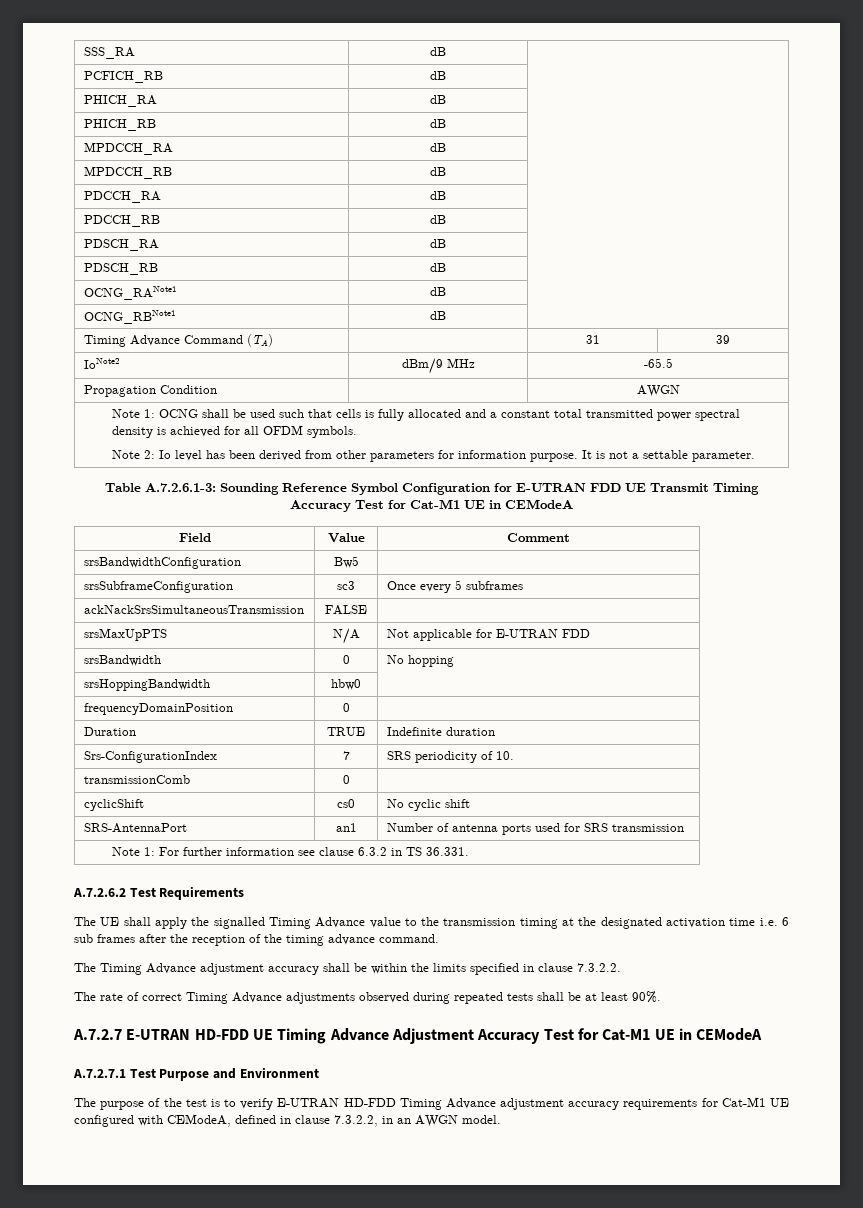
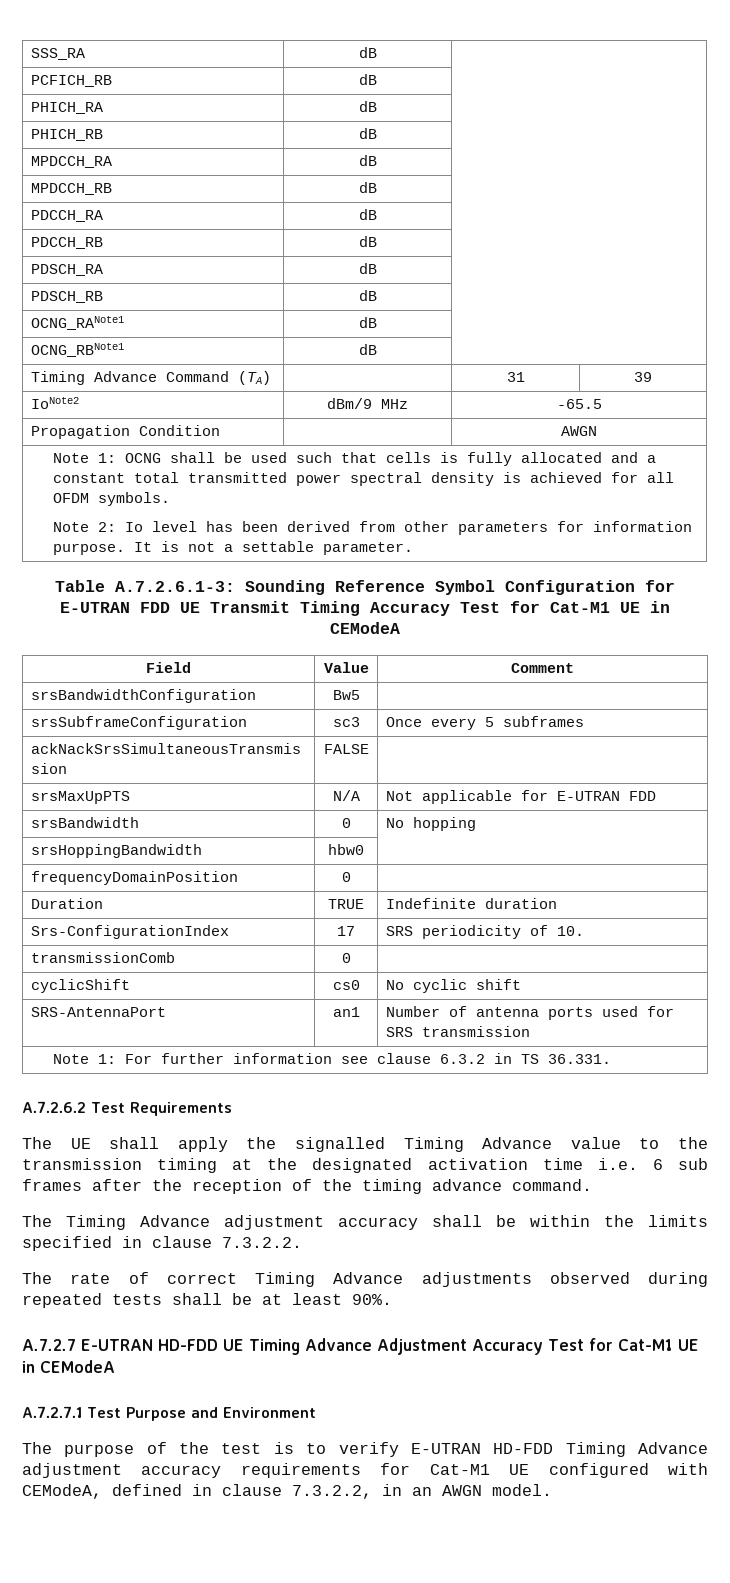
- Srs-ConfigurationIndex | 7 | SRS periodicity of 10.
+ Srs-ConfigurationIndex | 17 | SRS periodicity of 10.

